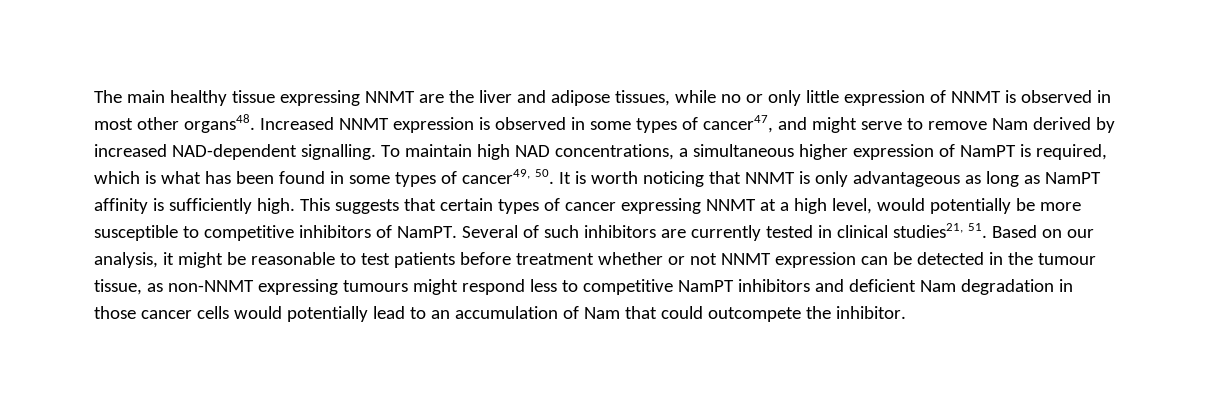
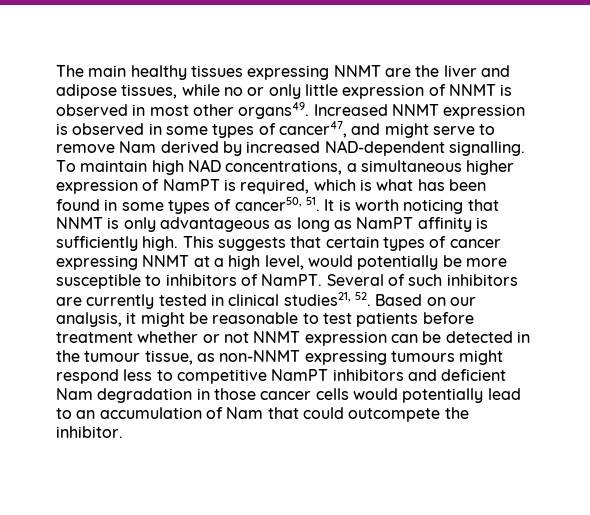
- The main healthy tissue expressing NNMT are the liver and adipose tissues, while no or only little expression of NNMT is observed in most other organs48.
+ The main healthy tissues expressing NNMT are the liver and adipose tissues, while no or only little expression of NNMT is observed in most other organs49.
- To maintain high NAD concentrations, a simultaneous higher expression of NamPT is required, which is what has been found in some types of cancer49, 50. It is worth noticing that NNMT is only advantageous as long as NamPT affinity is sufficiently high.
+ To maintain high NAD concentrations, a simultaneous higher expression of NamPT is required, which is what has been found in some types of cancer50, 51. It is worth noticing that NNMT is only advantageous as long as NamPT affinity is sufficiently high.
- This suggests that certain types of cancer expressing NNMT at a high level, would potentially be more susceptible to competitive inhibitors of NamPT.
+ This suggests that certain types of cancer expressing NNMT at a high level, would potentially be more susceptible to inhibitors of NamPT.
- Several of such inhibitors are currently tested in clinical studies21, 51. Based on our analysis, it might be reasonable to test patients before treatment whether or not NNMT expression can be detected in the tumour tissue, as non-NNMT expressing tumours might respond less to competitive NamPT inhibitors and deficient Nam degradation in those cancer cells would potentially lead to an accumulation of Nam that could outcompete the inhibitor.
+ Several of such inhibitors are currently tested in clinical studies21, 52. Based on our analysis, it might be reasonable to test patients before treatment whether or not NNMT expression can be detected in the tumour tissue, as non-NNMT expressing tumours might respond less to competitive NamPT inhibitors and deficient Nam degradation in those cancer cells would potentially lead to an accumulation of Nam that could outcompete the inhibitor.

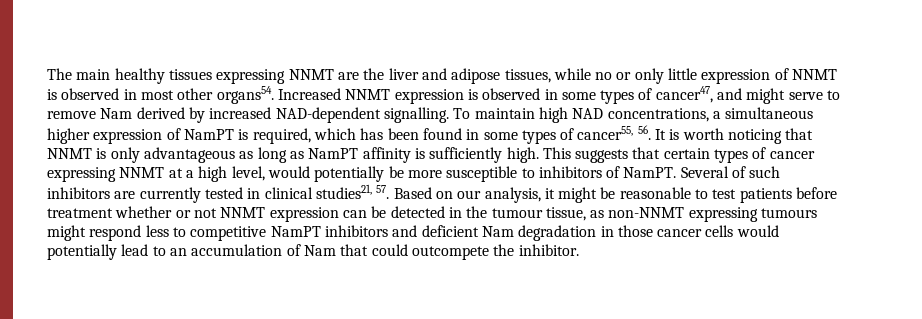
- The main healthy tissues expressing NNMT are the liver and adipose tissues, while no or only little expression of NNMT is observed in most other organs49.
+ The main healthy tissues expressing NNMT are the liver and adipose tissues, while no or only little expression of NNMT is observed in most other organs54.
- To maintain high NAD concentrations, a simultaneous higher expression of NamPT is required, which is what has been found in some types of cancer50, 51. It is worth noticing that NNMT is only advantageous as long as NamPT affinity is sufficiently high.
+ To maintain high NAD concentrations, a simultaneous higher expression of NamPT is required, which has been found in some types of cancer55, 56. It is worth noticing that NNMT is only advantageous as long as NamPT affinity is sufficiently high.
- Several of such inhibitors are currently tested in clinical studies21, 52. Based on our analysis, it might be reasonable to test patients before treatment whether or not NNMT expression can be detected in the tumour tissue, as non-NNMT expressing tumours might respond less to competitive NamPT inhibitors and deficient Nam degradation in those cancer cells would potentially lead to an accumulation of Nam that could outcompete the inhibitor.
+ Several of such inhibitors are currently tested in clinical studies21, 57. Based on our analysis, it might be reasonable to test patients before treatment whether or not NNMT expression can be detected in the tumour tissue, as non-NNMT expressing tumours might respond less to competitive NamPT inhibitors and deficient Nam degradation in those cancer cells would potentially lead to an accumulation of Nam that could outcompete the inhibitor.

